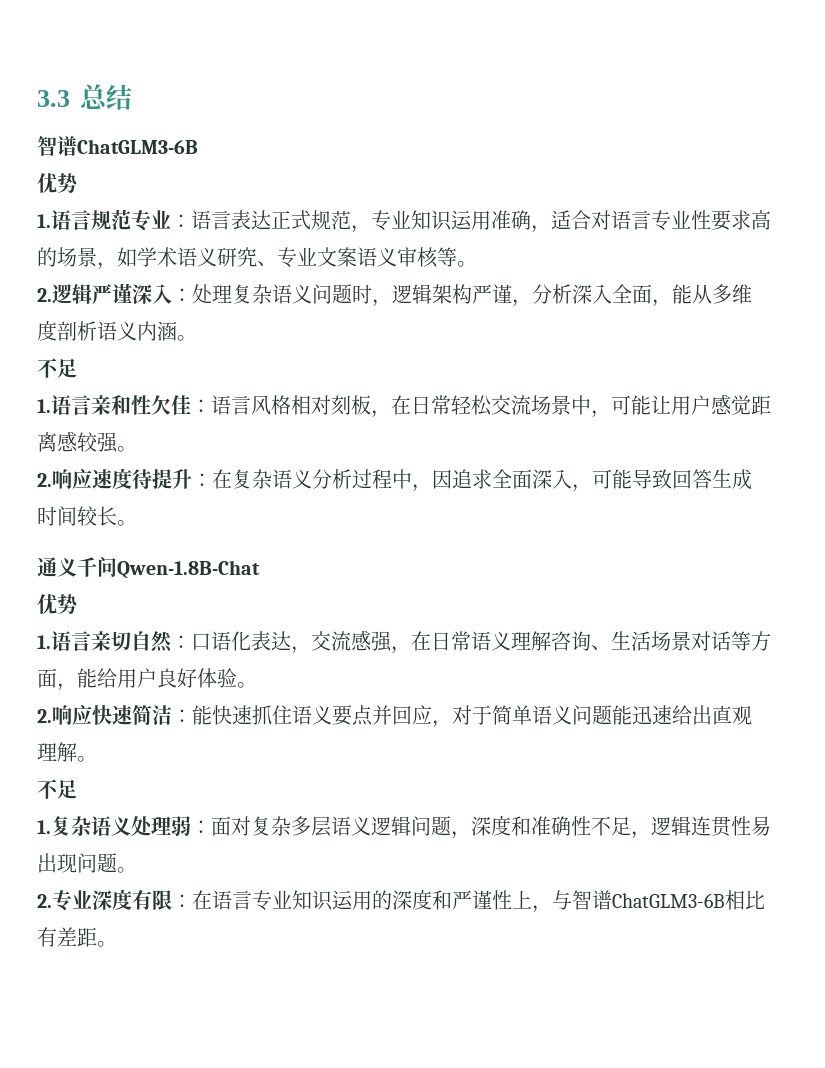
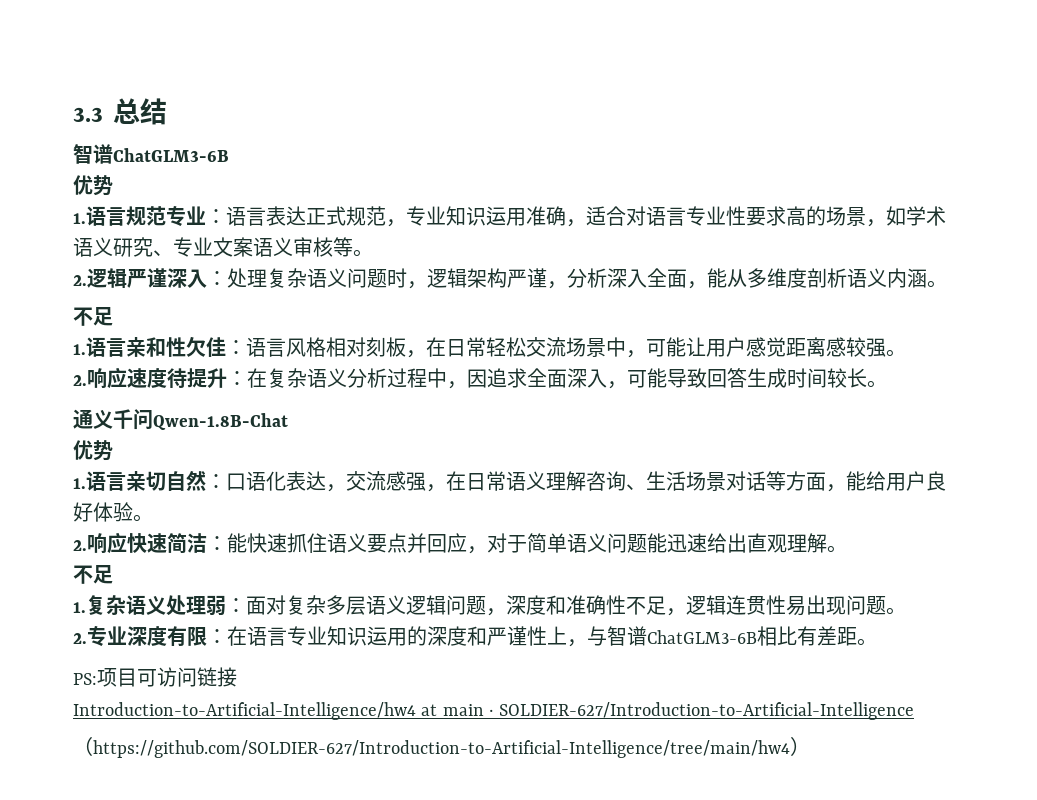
+ PS:项目可访问链接
+ Introduction-to-Artificial-Intelligence/hw4 at main · SOLDIER-627/Introduction-to-Artificial-Intelligence
+ （https://github.com/SOLDIER-627/Introduction-to-Artificial-Intelligence/tree/main/hw4）

